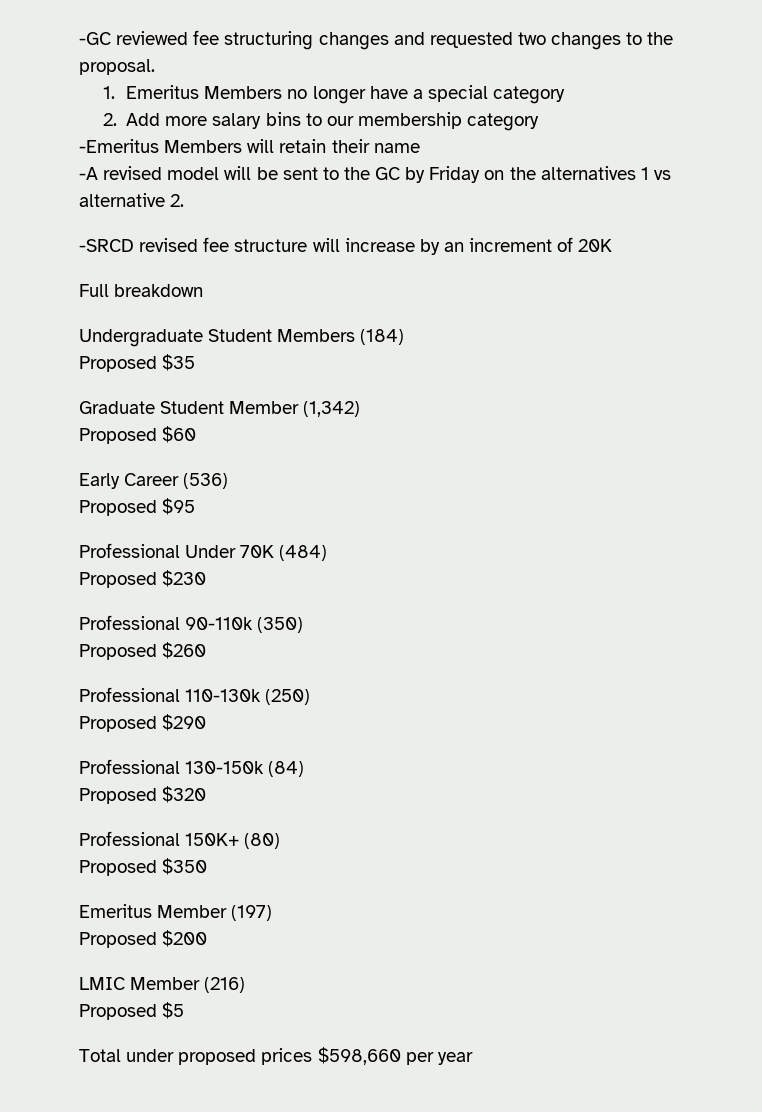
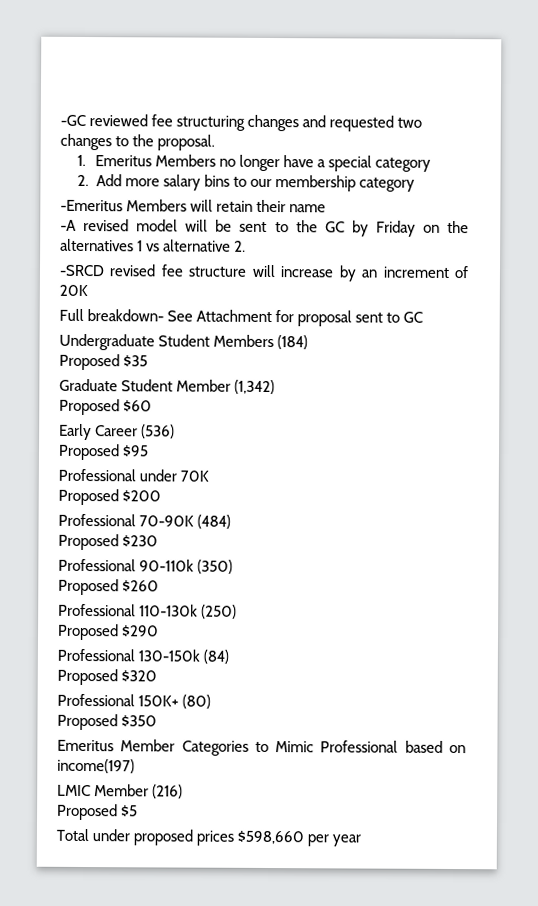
- Full breakdown
+ Full breakdown- See Attachment for proposal sent to GC
- Professional Under 70K (484)
+ Professional under 70K
+ Proposed $200
+ Professional 70-90K (484)
- Emeritus Member (197)
- Proposed $200
+ Emeritus Member Categories to Mimic Professional based on income(197)

